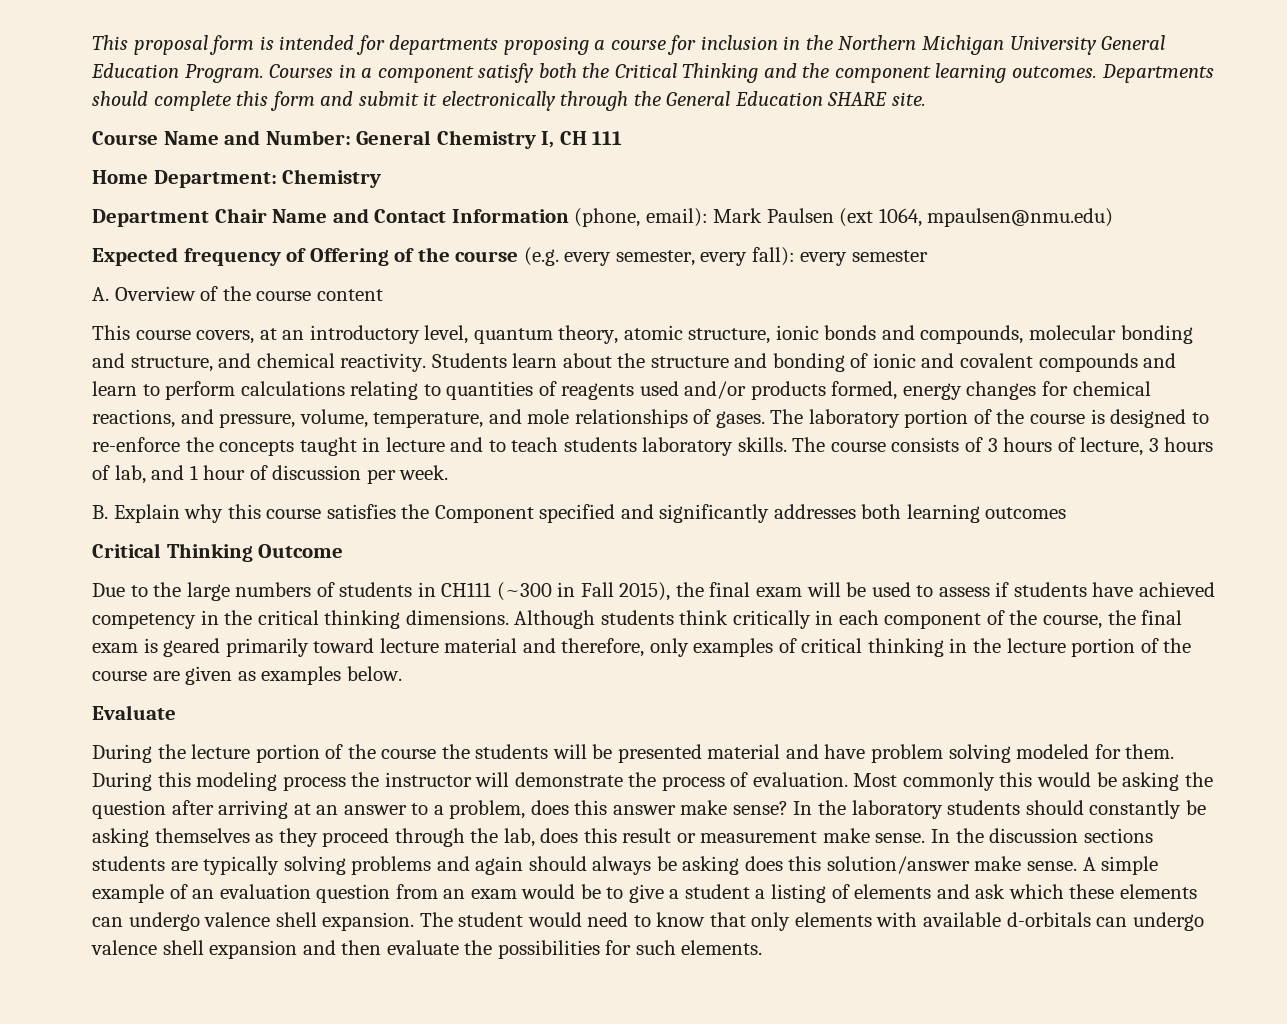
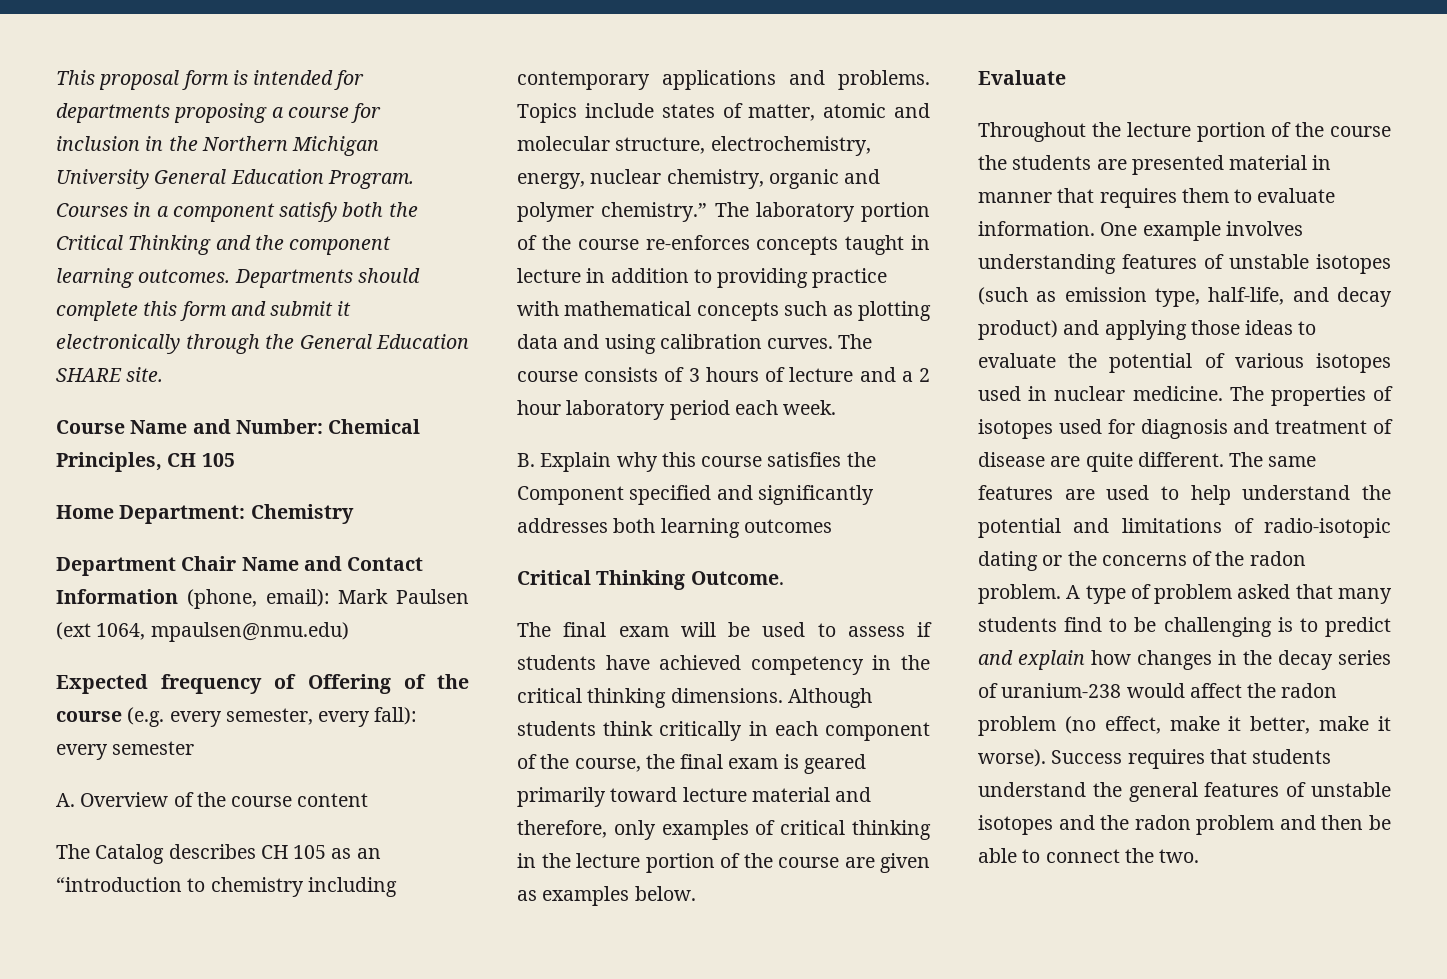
- Course Name and Number: General Chemistry I, CH 111
+ Course Name and Number: Chemical Principles, CH 105
- This course covers, at an introductory level, quantum theory, atomic structure, ionic bonds and compounds, molecular bonding and structure, and chemical reactivity. Students learn about the structure and bonding of ionic and covalent compounds and learn to perform calculations relating to quantities of reagents used and/or products formed, energy changes for chemical reactions, and pressure, volume, temperature, and mole relationships of gases.
+ The Catalog describes CH 105 as an “introduction to chemistry including contemporary applications and problems. Topics include states of matter, atomic and molecular structure, electrochemistry, energy, nuclear chemistry, organic and polymer chemistry.”
- The laboratory portion of the course is designed to re-enforce the concepts taught in lecture and to teach students laboratory skills.
+ The laboratory portion of the course re-enforces concepts taught in lecture in addition to providing practice with mathematical concepts such as plotting data and using calibration curves.
- The course consists of 3 hours of lecture, 3 hours of lab, and 1 hour of discussion per week.
+ The course consists of 3 hours of lecture and a 2 hour laboratory period each week.
- Critical Thinking Outcome
- Due to the large numbers of students in CH111 (~300 in Fall 2015), the final exam will be used to assess if students have achieved competency in the critical thinking dimensions.
+ Critical Thinking Outcome.
+ The final exam will be used to assess if students have achieved competency in the critical thinking dimensions.
- During the lecture portion of the course the students will be presented material and have problem solving modeled for them. During this modeling process the instructor will demonstrate the process of evaluation. Most commonly this would be asking the question after arriving at an answer to a problem, does this answer make sense? In the laboratory students should constantly be asking themselves as they proceed through the lab, does this result or measurement make sense. In the discussion sections students are typically solving problems and again should always be asking does this solution/answer make sense. A simple example of an evaluation question from an exam would be to give a student a listing of elements and ask which these elements can undergo valence shell expansion. The student would need to know that only elements with available d-orbitals can undergo valence shell expansion and then evaluate the possibilities for such elements.
+ Throughout the lecture portion of the course the students are presented material in manner that requires them to evaluate information. One example involves understanding features of unstable isotopes (such as emission type, half-life, and decay product) and applying those ideas to evaluate the potential of various isotopes used in nuclear medicine. The properties of isotopes used for diagnosis and treatment of disease are quite different. The same features are used to help understand the potential and limitations of radio-isotopic dating or the concerns of the radon problem. A type of problem asked that many students find to be challenging is to predict and explain how changes in the decay series of uranium-238 would affect the radon problem (no effect, make it better, make it worse). Success requires that students understand the general features of unstable isotopes and the radon problem and then be able to connect the two.

